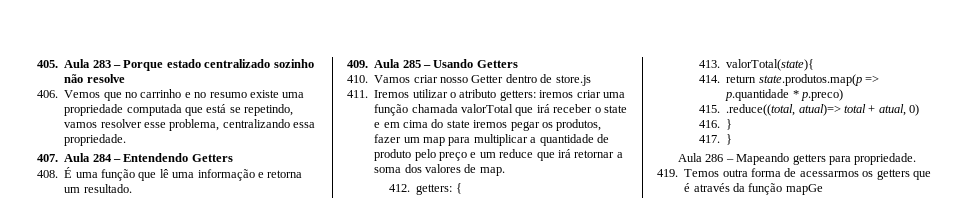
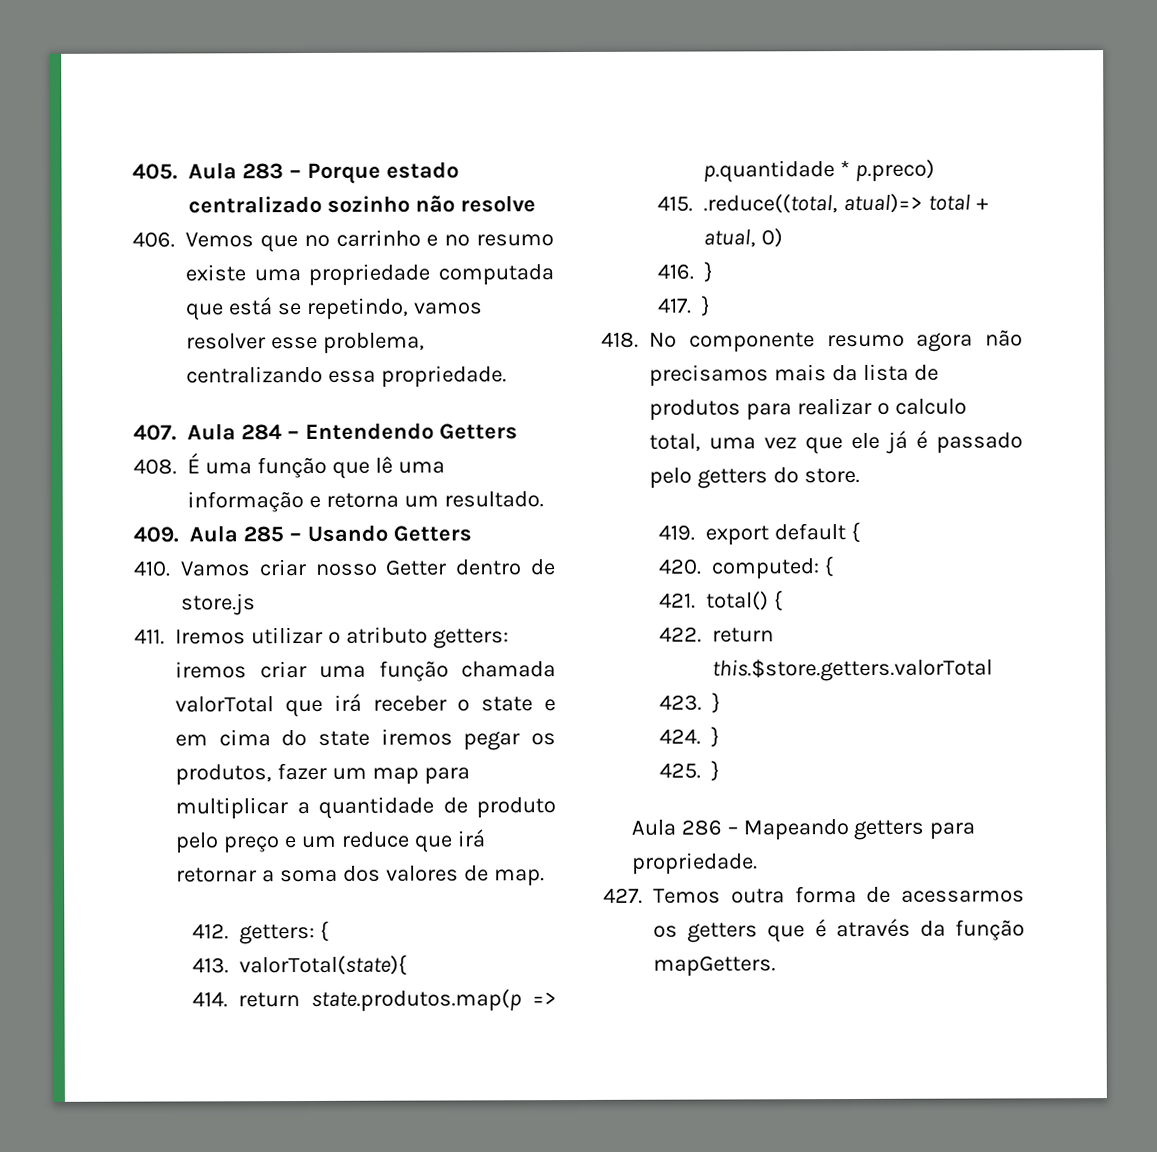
+ 418. No componente resumo agora não precisamos mais da lista de produtos para realizar o calculo total, uma vez que ele já é passado pelo getters do store.
+ 419. export default {
+ 420. computed: {
+ 421. total() {
+ 422. return this.$store.getters.valorTotal
+ 423. }
+ 424. }
+ 425. }
- 419. Temos outra forma de acessarmos os getters que é através da função mapGe
+ 427. Temos outra forma de acessarmos os getters que é através da função mapGetters.

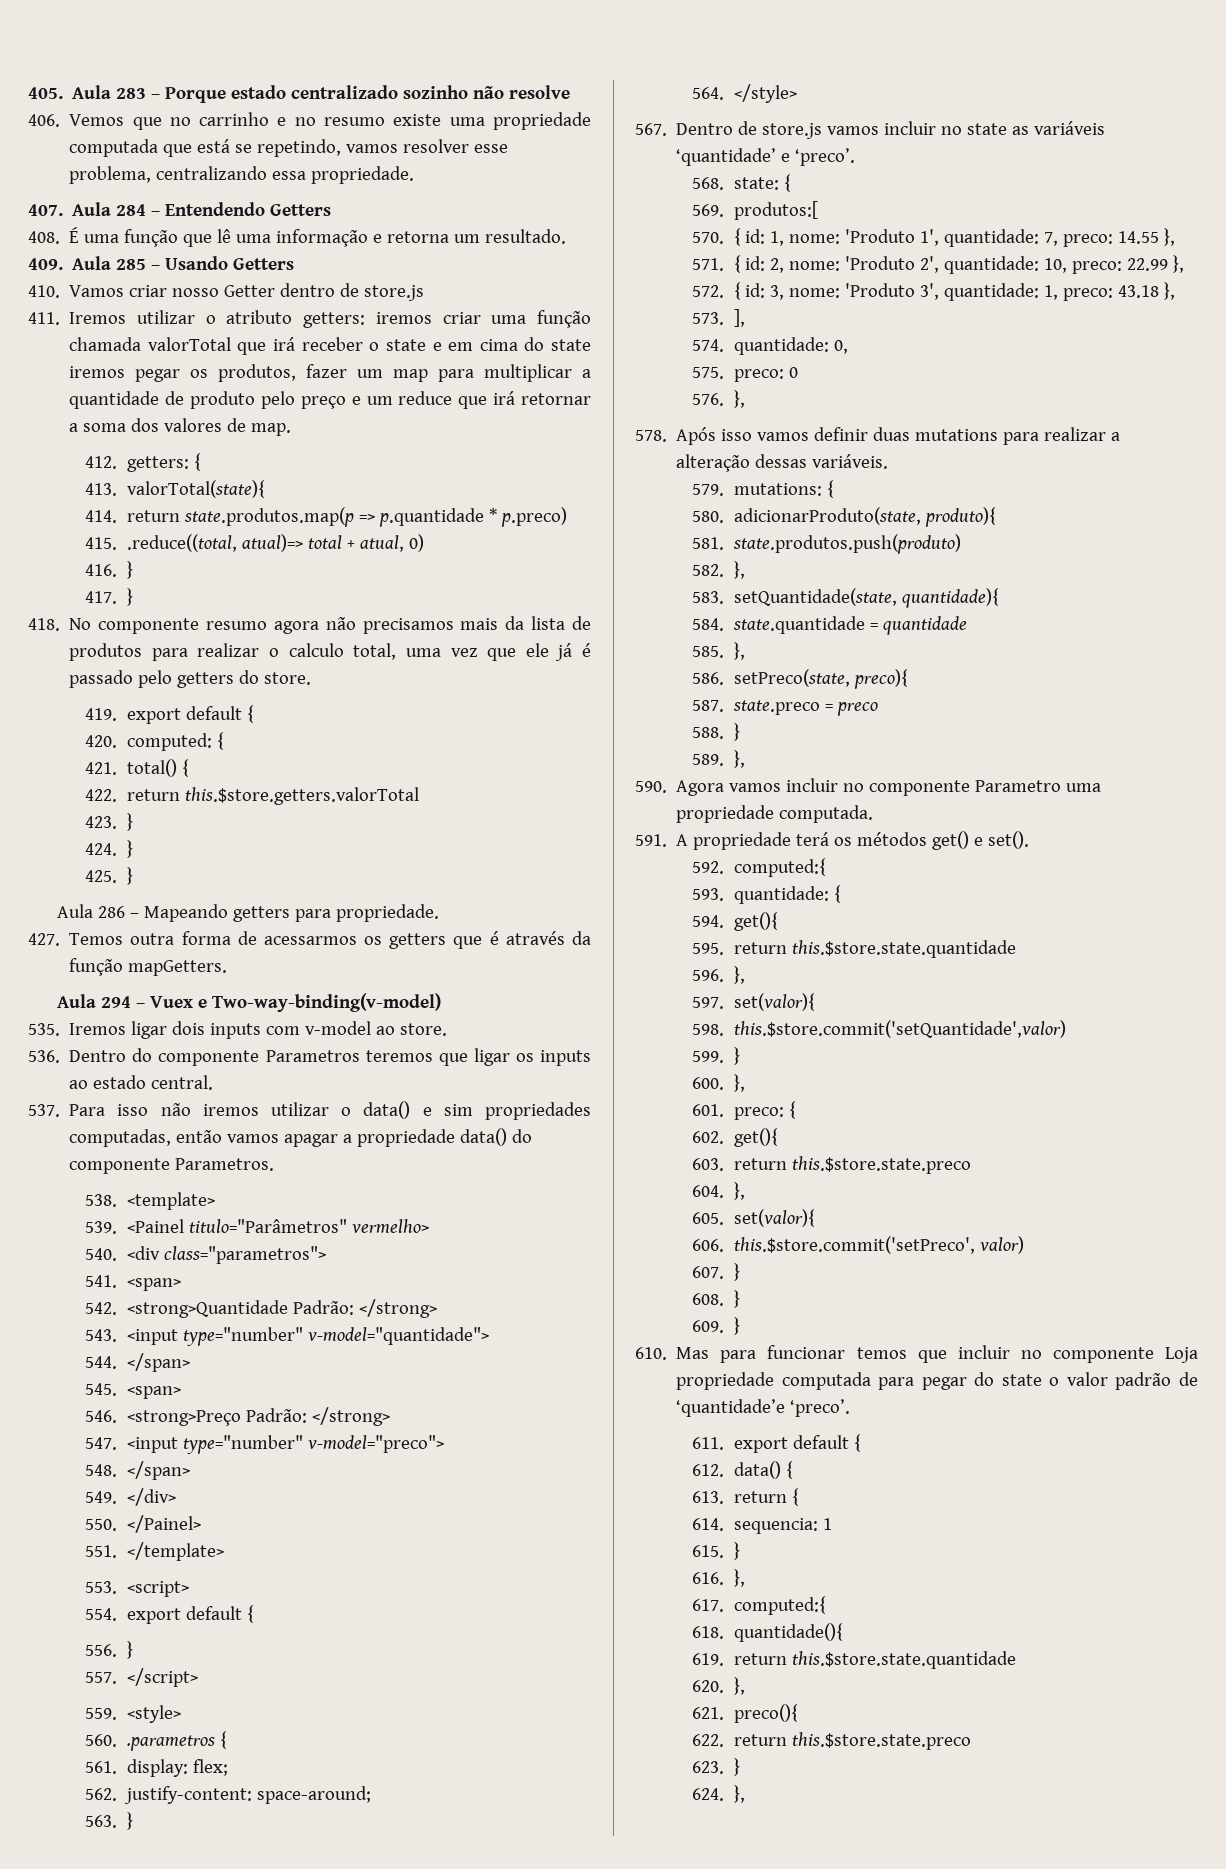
+ Aula 294 – Vuex e Two-way-binding(v-model)
+ 535. Iremos ligar dois inputs com v-model ao store.
+ 536. Dentro do componente Parametros teremos que ligar os inputs ao estado central.
+ 537. Para isso não iremos utilizar o data() e sim propriedades computadas, então vamos apagar a propriedade data() do componente Parametros.
+ 538. <template>
+ 539. <Painel titulo="Parâmetros" vermelho>
+ 540. <div class="parametros">
+ 541. <span>
+ 542. <strong>Quantidade Padrão: </strong>
+ 543. <input type="number" v-model="quantidade">
+ 544. </span>
+ 545. <span>
+ 546. <strong>Preço Padrão: </strong>
+ 547. <input type="number" v-model="preco">
+ 548. </span>
+ 549. </div>
+ 550. </Painel>
+ 551. </template>
+ 553. <script>
+ 554. export default {
+ 556. }
+ 557. </script>
+ 559. <style>
+ 560. .parametros {
+ 561. display: flex;
+ 562. justify-content: space-around;
+ 563. }
+ 564. </style>
+ 567. Dentro de store.js vamos incluir no state as variáveis ‘quantidade’ e ‘preco’.
+ 568. state: {
+ 569. produtos:[
+ 570. { id: 1, nome: 'Produto 1', quantidade: 7, preco: 14.55 },
+ 571. { id: 2, nome: 'Produto 2', quantidade: 10, preco: 22.99 },
+ 572. { id: 3, nome: 'Produto 3', quantidade: 1, preco: 43.18 },
+ 573. ],
+ 574. quantidade: 0,
+ 575. preco: 0
+ 576. },
+ 578. Após isso vamos definir duas mutations para realizar a alteração dessas variáveis.
+ 579. mutations: {
+ 580. adicionarProduto(state, produto){
+ 581. state.produtos.push(produto)
+ 582. },
+ 583. setQuantidade(state, quantidade){
+ 584. state.quantidade = quantidade
+ 585. },
+ 586. setPreco(state, preco){
+ 587. state.preco = preco
+ 588. }
+ 589. },
+ 590. Agora vamos incluir no componente Parametro uma propriedade computada.
+ 591. A propriedade terá os métodos get() e set().
+ 592. computed:{
+ 593. quantidade: {
+ 594. get(){
+ 595. return this.$store.state.quantidade
+ 596. },
+ 597. set(valor){
+ 598. this.$store.commit('setQuantidade',valor)
+ 599. }
+ 600. },
+ 601. preco: {
+ 602. get(){
+ 603. return this.$store.state.preco
+ 604. },
+ 605. set(valor){
+ 606. this.$store.commit('setPreco', valor)
+ 607. }
+ 608. }
+ 609. }
+ 610. Mas para funcionar temos que incluir no componente Loja propriedade computada para pegar do state o valor padrão de ‘quantidade’e ‘preco’.
+ 611. export default {
+ 612. data() {
+ 613. return {
+ 614. sequencia: 1
+ 615. }
+ 616. },
+ 617. computed:{
+ 618. quantidade(){
+ 619. return this.$store.state.quantidade
+ 620. },
+ 621. preco(){
+ 622. return this.$store.state.preco
+ 623. }
+ 624. },

